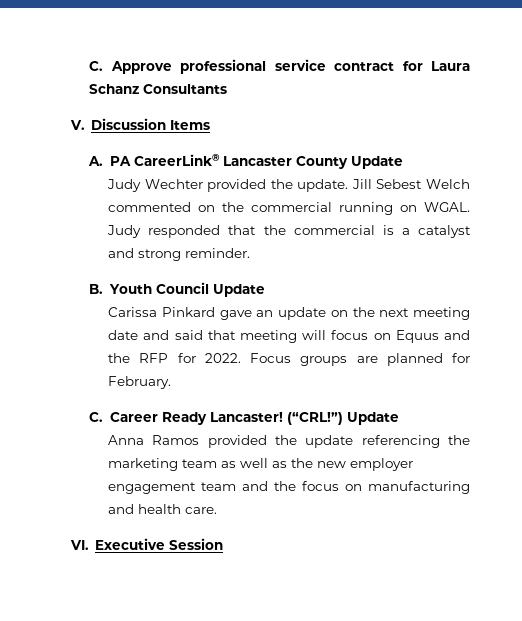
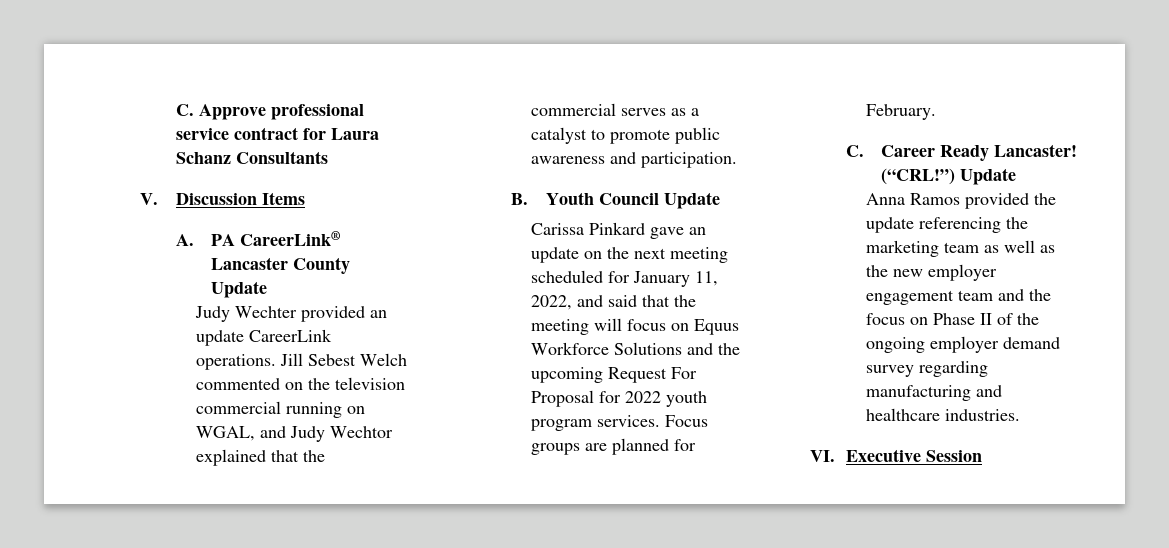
- Judy Wechter provided the update.
+ Judy Wechter provided an update CareerLink operations.
- Jill Sebest Welch commented on the commercial running on WGAL. Judy responded that the commercial is a catalyst and strong reminder.
+ Jill Sebest Welch commented on the television commercial running on WGAL, and Judy Wechtor explained that the commercial serves as a catalyst to promote public awareness and participation.
- Carissa Pinkard gave an update on the next meeting date and said that meeting will focus on Equus and the RFP for 2022.
+ Carissa Pinkard gave an update on the next meeting scheduled for January 11, 2022, and said that the meeting will focus on Equus Workforce Solutions and the upcoming Request For Proposal for 2022 youth program services.
- Anna Ramos provided the update referencing the marketing team as well as the new employer engagement team and the focus on manufacturing and health care.
+ Anna Ramos provided the update referencing the marketing team as well as the new employer engagement team and the focus on Phase II of the ongoing employer demand survey regarding manufacturing and healthcare industries.

